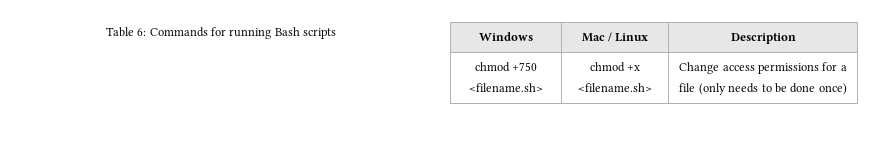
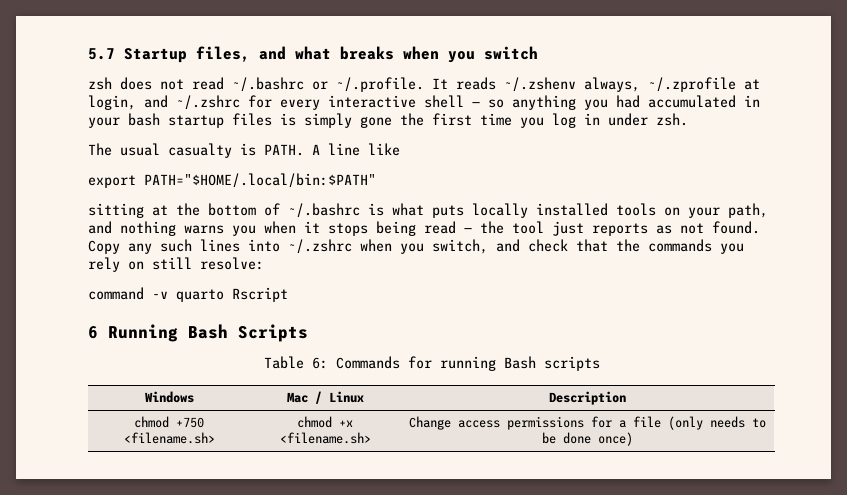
+ 5.7 Startup files, and what breaks when you switch
+ zsh does not read ~/.bashrc or ~/.profile. It reads ~/.zshenv always, ~/.zprofile at login, and ~/.zshrc for every interactive shell — so anything you had accumulated in your bash startup files is simply gone the first time you log in under zsh.
+ The usual casualty is PATH. A line like
+ export PATH="$HOME/.local/bin:$PATH"
+ sitting at the bottom of ~/.bashrc is what puts locally installed tools on your path, and nothing warns you when it stops being read — the tool just reports as not found. Copy any such lines into ~/.zshrc when you switch, and check that the commands you rely on still resolve:
+ command -v quarto Rscript
+ 6 Running Bash Scripts

